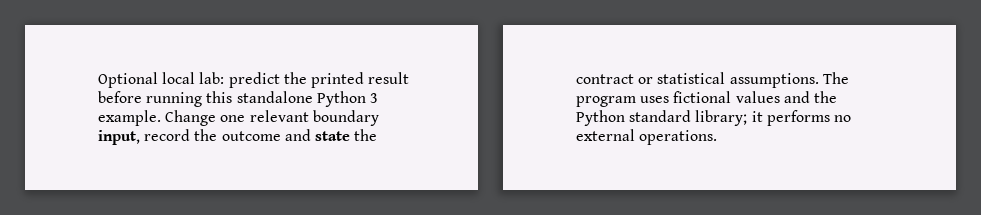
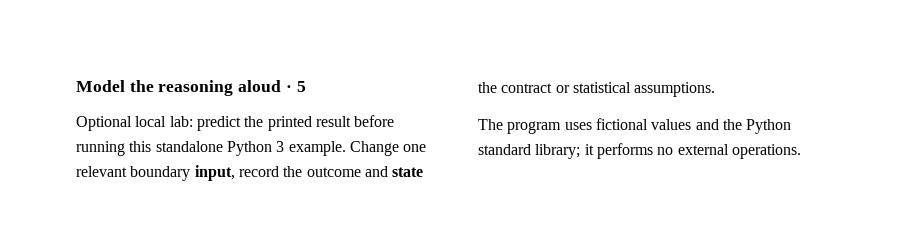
+ Model the reasoning aloud · 5
- Change one relevant boundary input, record the outcome and state the contract or statistical assumptions. The program uses fictional values and the Python standard library; it performs no external operations.
+ Change one relevant boundary input, record the outcome and state the contract or statistical assumptions.
+ The program uses fictional values and the Python standard library; it performs no external operations.

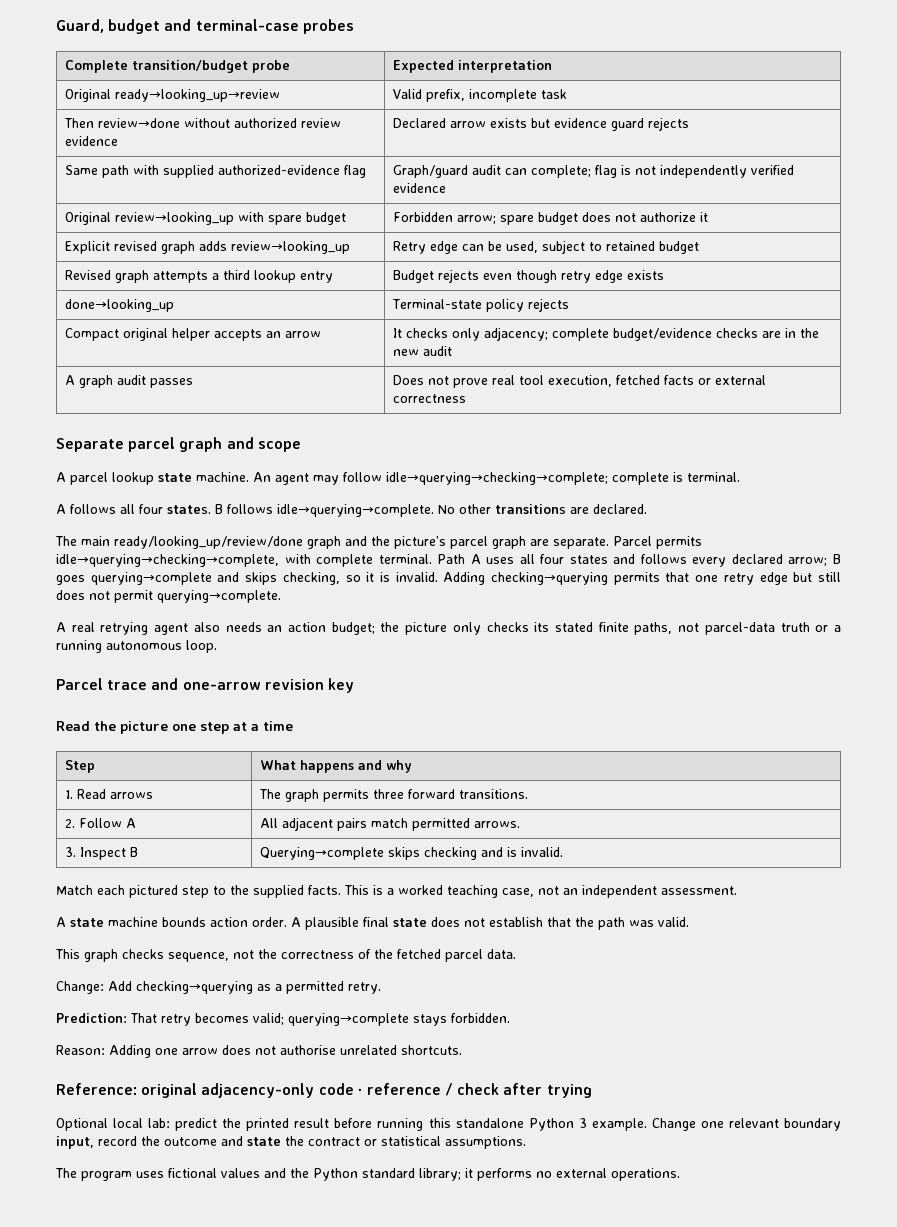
- Model the reasoning aloud · 5
+ Guard, budget and terminal-case probes
+ Complete transition/budget probe | Expected interpretation
+ Original ready→looking_up→review | Valid prefix, incomplete task
+ Then review→done without authorized review evidence | Declared arrow exists but evidence guard rejects
+ Same path with supplied authorized-evidence flag | Graph/guard audit can complete; flag is not independently verified evidence
+ Original review→looking_up with spare budget | Forbidden arrow; spare budget does not authorize it
+ Explicit revised graph adds review→looking_up | Retry edge can be used, subject to retained budget
+ Revised graph attempts a third lookup entry | Budget rejects even though retry edge exists
+ done→looking_up | Terminal-state policy rejects
+ Compact original helper accepts an arrow | It checks only adjacency; complete budget/evidence checks are in the new audit
+ A graph audit passes | Does not prove real tool execution, fetched facts or external correctness
+ Separate parcel graph and scope
+ A parcel lookup state machine. An agent may follow idle→querying→checking→complete; complete is terminal.
+ A follows all four states. B follows idle→querying→complete. No other transitions are declared.
+ The main ready/looking_up/review/done graph and the picture’s parcel graph are separate. Parcel permits idle→querying→checking→complete, with complete terminal. Path A uses all four states and follows every declared arrow; B goes querying→complete and skips checking, so it is invalid. Adding checking→querying permits that one retry edge but still does not permit querying→complete.
+ A real retrying agent also needs an action budget; the picture only checks its stated finite paths, not parcel-data truth or a running autonomous loop.
+ Parcel trace and one-arrow revision key
+ Read the picture one step at a time
+ Step | What happens and why
+ 1. Read arrows | The graph permits three forward transitions.
+ 2. Follow A | All adjacent pairs match permitted arrows.
+ 3. Inspect B | Querying→complete skips checking and is invalid.
+ Match each pictured step to the supplied facts. This is a worked teaching case, not an independent assessment.
+ A state machine bounds action order. A plausible final state does not establish that the path was valid.
+ This graph checks sequence, not the correctness of the fetched parcel data.
+ Change: Add checking→querying as a permitted retry.
+ Prediction: That retry becomes valid; querying→complete stays forbidden.
+ Reason: Adding one arrow does not authorise unrelated shortcuts.
+ Reference: original adjacency-only code · reference / check after trying

